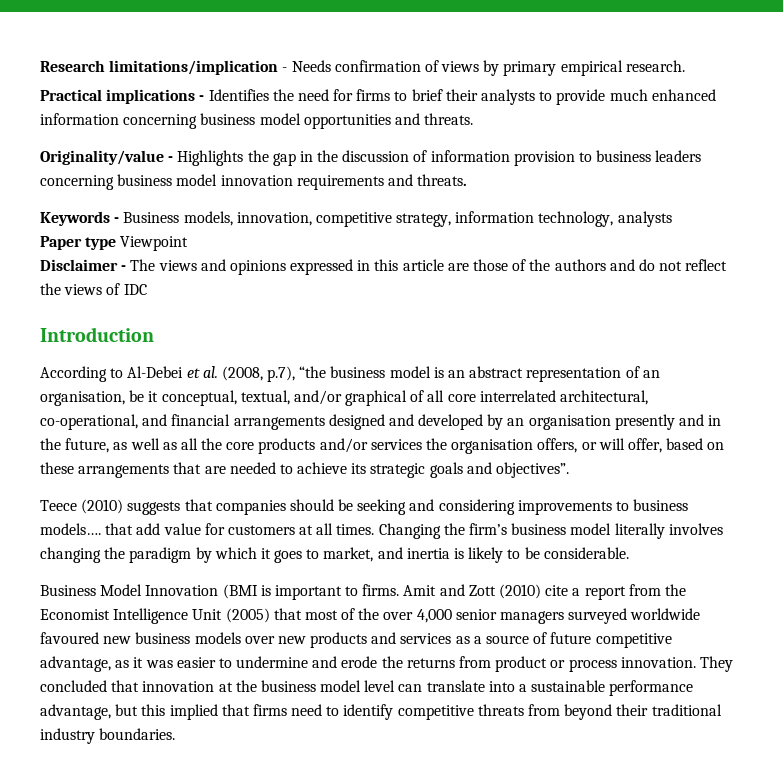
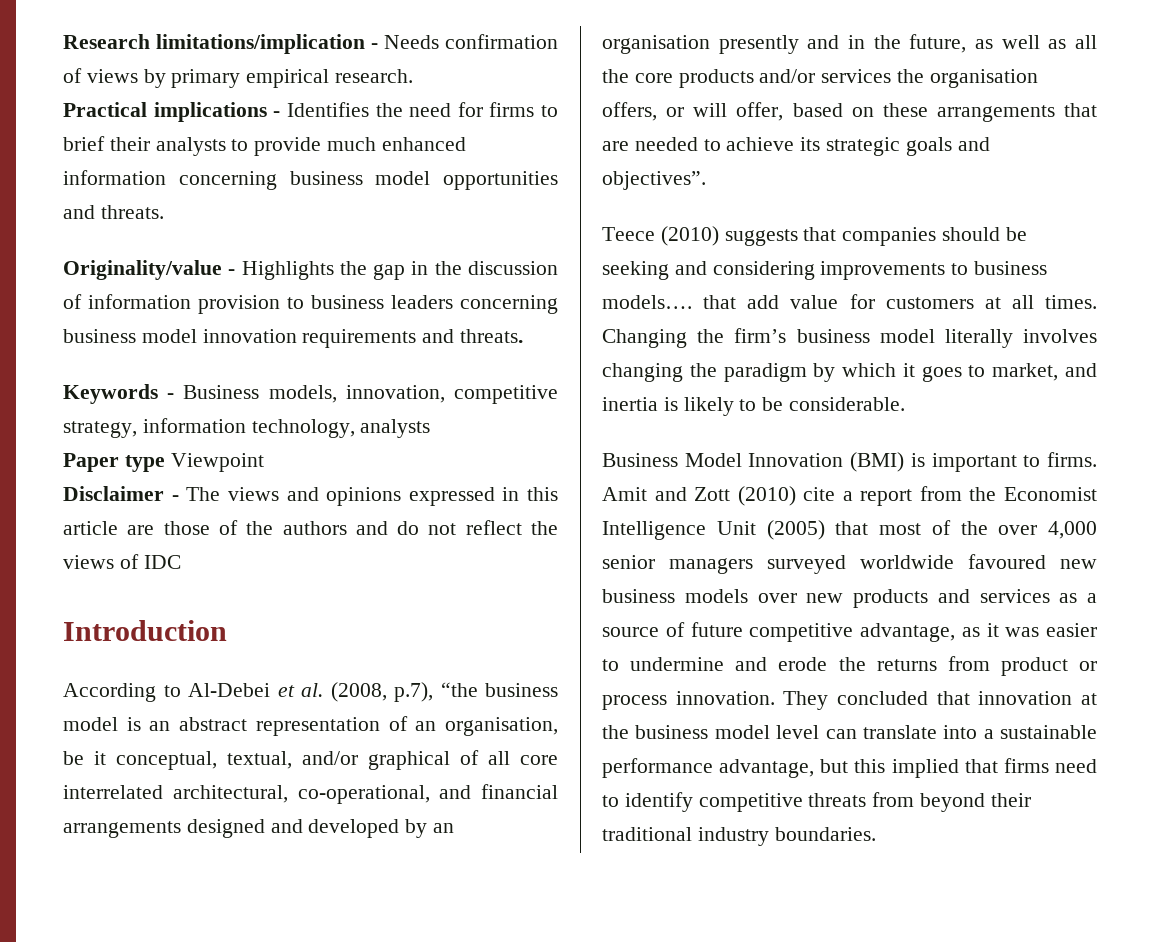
- Business Model Innovation (BMI is important to firms.
+ Business Model Innovation (BMI) is important to firms.

